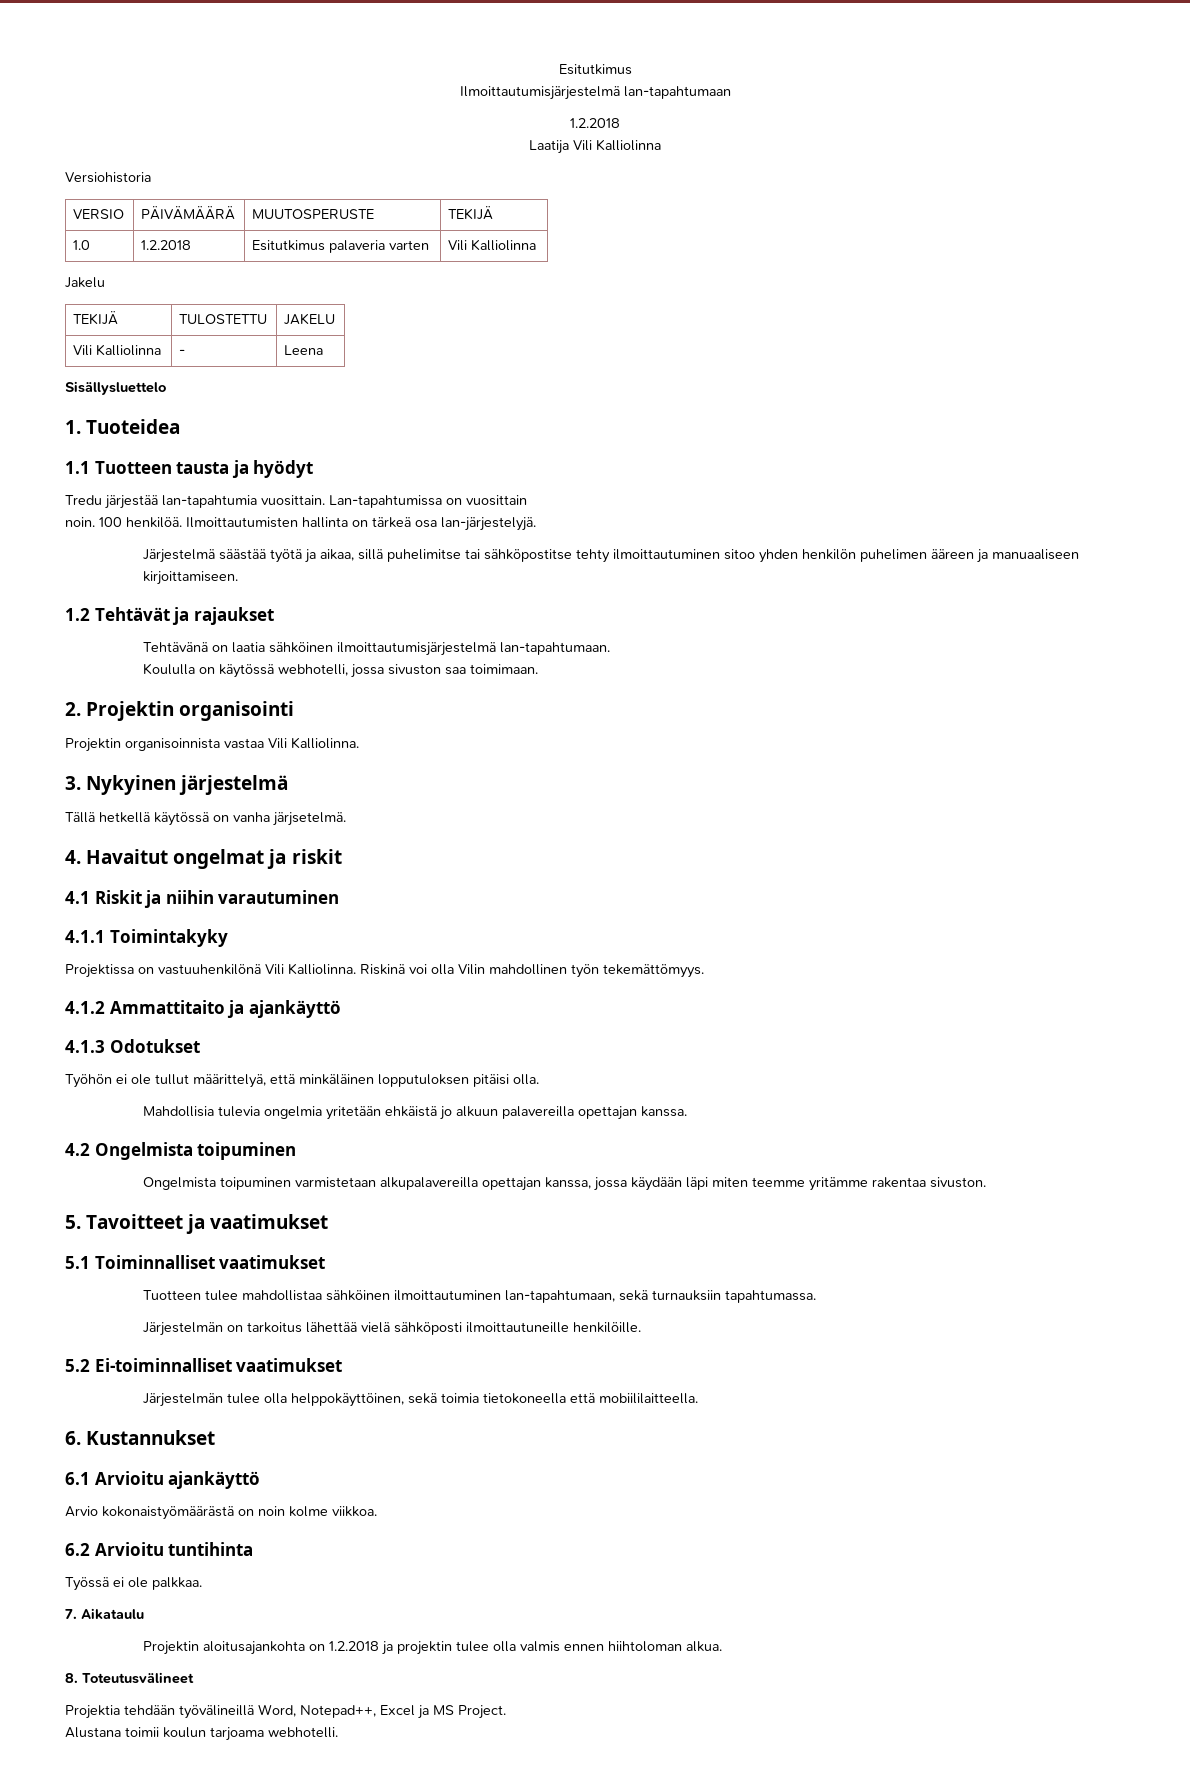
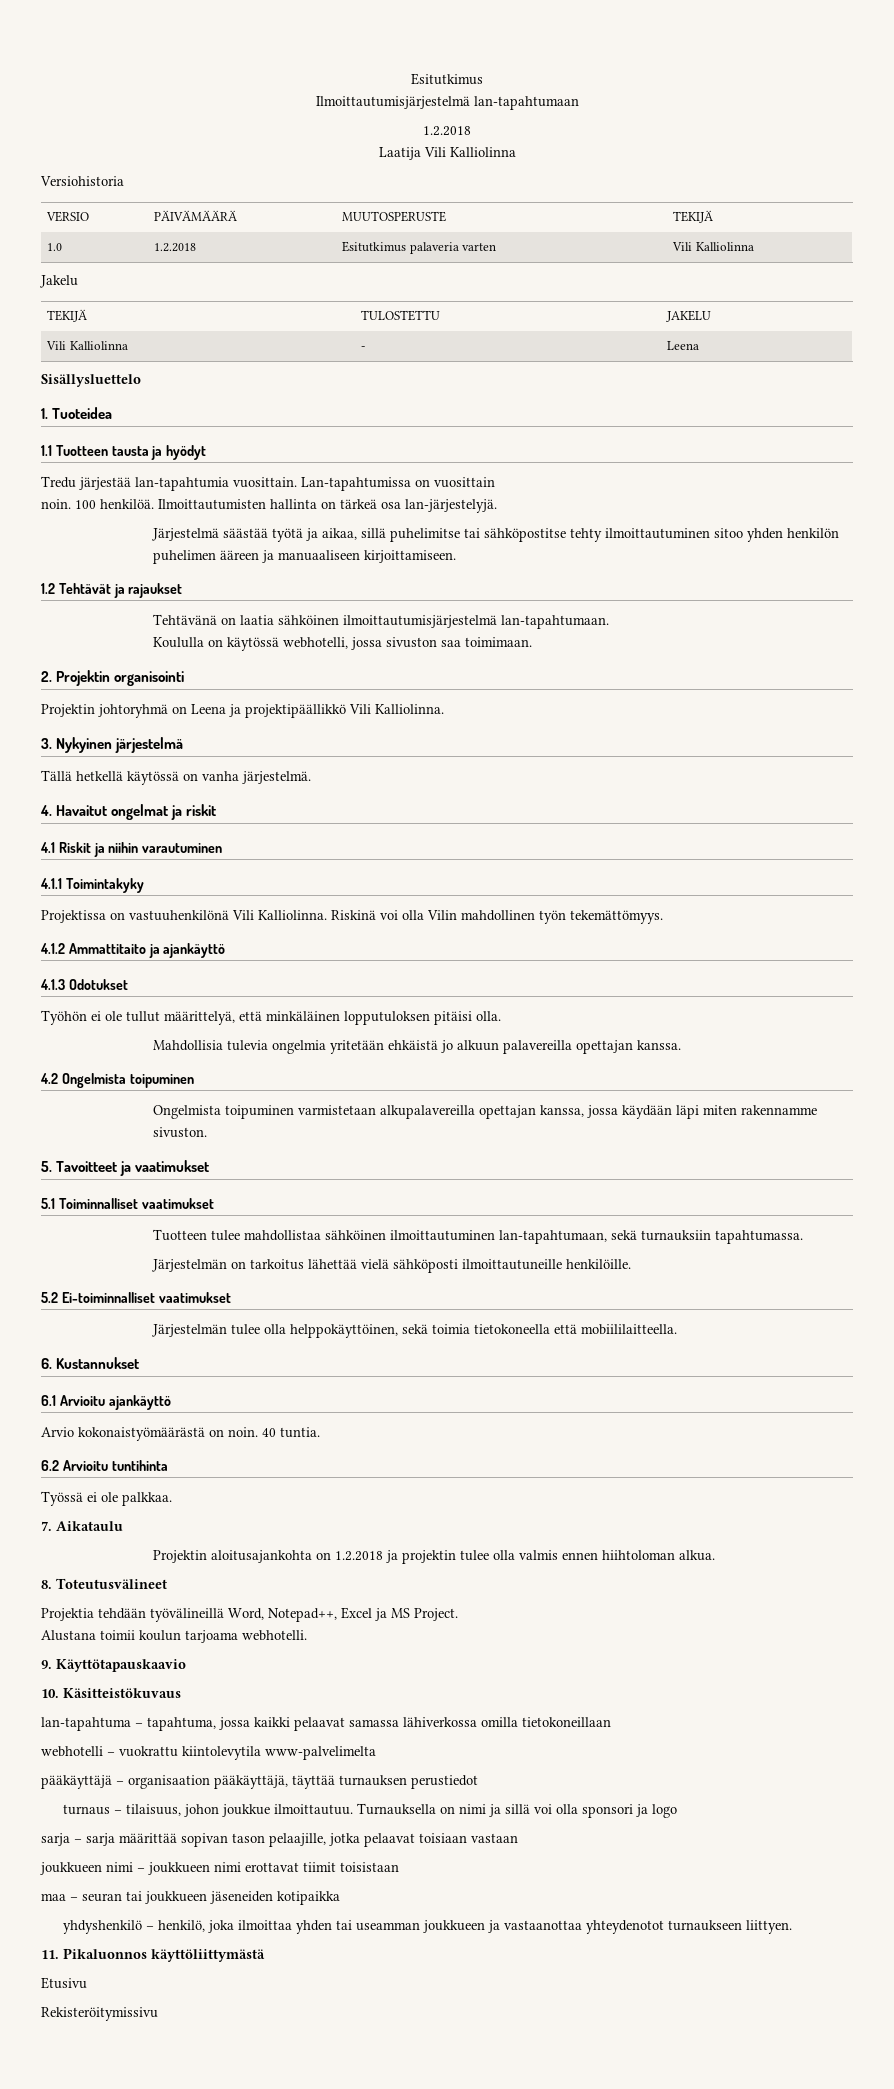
- Projektin organisoinnista vastaa Vili Kalliolinna.
+ Projektin johtoryhmä on Leena ja projektipäällikkö Vili Kalliolinna.
- Tällä hetkellä käytössä on vanha järjsetelmä.
+ Tällä hetkellä käytössä on vanha järjestelmä.
- Ongelmista toipuminen varmistetaan alkupalavereilla opettajan kanssa, jossa käydään läpi miten teemme yritämme rakentaa sivuston.
+ Ongelmista toipuminen varmistetaan alkupalavereilla opettajan kanssa, jossa käydään läpi miten rakennamme sivuston.
- Arvio kokonaistyömäärästä on noin kolme viikkoa.
+ Arvio kokonaistyömäärästä on noin. 40 tuntia.
+ 9. Käyttötapauskaavio
+ 10. Käsitteistökuvaus
+ lan-tapahtuma – tapahtuma, jossa kaikki pelaavat samassa lähiverkossa omilla tietokoneillaan
+ webhotelli – vuokrattu kiintolevytila www-palvelimelta
+ pääkäyttäjä – organisaation pääkäyttäjä, täyttää turnauksen perustiedot
+ turnaus – tilaisuus, johon joukkue ilmoittautuu. Turnauksella on nimi ja sillä voi olla sponsori ja logo
+ sarja – sarja määrittää sopivan tason pelaajille, jotka pelaavat toisiaan vastaan
+ joukkueen nimi – joukkueen nimi erottavat tiimit toisistaan
+ maa – seuran tai joukkueen jäseneiden kotipaikka
+ yhdyshenkilö – henkilö, joka ilmoittaa yhden tai useamman joukkueen ja vastaanottaa yhteydenotot turnaukseen liittyen.
+ 11. Pikaluonnos käyttöliittymästä
+ Etusivu
+ Rekisteröitymissivu

